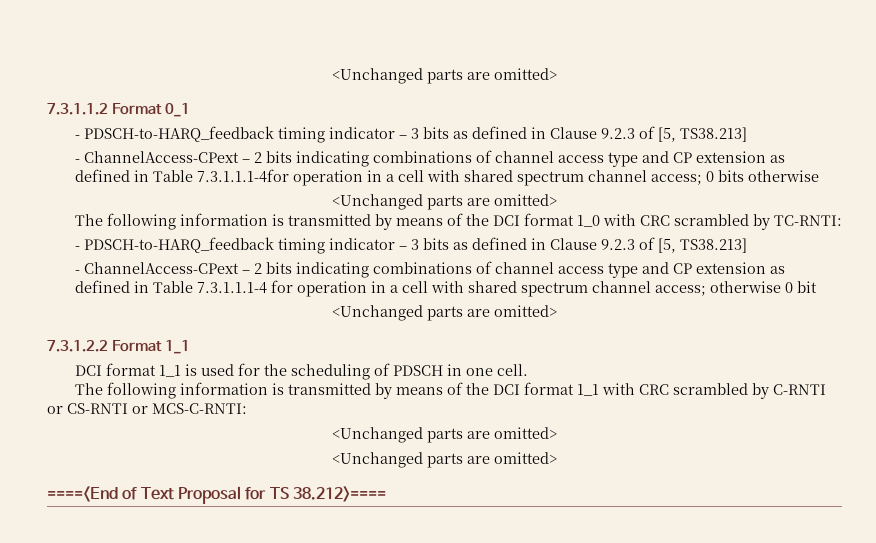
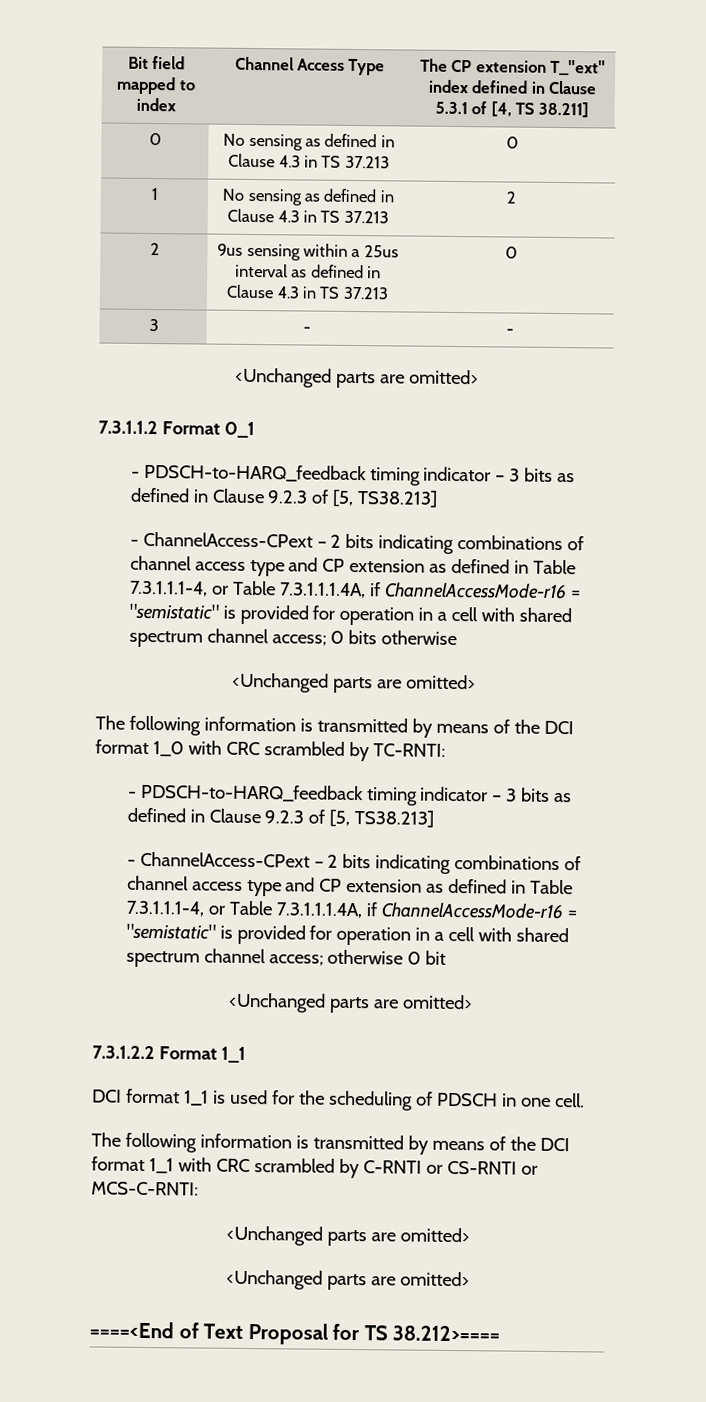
+ Bit field mapped to index | Channel Access Type | The CP extension T_"ext" index defined in Clause 5.3.1 of [4, TS 38.211]
+ 0 | No sensing as defined in Clause 4.3 in TS 37.213 | 0
+ 1 | No sensing as defined in Clause 4.3 in TS 37.213 | 2
+ 2 | 9us sensing within a 25us interval as defined in Clause 4.3 in TS 37.213 | 0
+ 3 | - | -
- - ChannelAccess-CPext – 2 bits indicating combinations of channel access type and CP extension as defined in Table 7.3.1.1.1-4for operation in a cell with shared spectrum channel access; 0 bits otherwise
+ - ChannelAccess-CPext – 2 bits indicating combinations of channel access type and CP extension as defined in Table 7.3.1.1.1-4, or Table 7.3.1.1.1.4A, if ChannelAccessMode-r16 = "semistatic" is provided for operation in a cell with shared spectrum channel access; 0 bits otherwise
- - ChannelAccess-CPext – 2 bits indicating combinations of channel access type and CP extension as defined in Table 7.3.1.1.1-4 for operation in a cell with shared spectrum channel access; otherwise 0 bit
+ - ChannelAccess-CPext – 2 bits indicating combinations of channel access type and CP extension as defined in Table 7.3.1.1.1-4, or Table 7.3.1.1.1.4A, if ChannelAccessMode-r16 = "semistatic" is provided for operation in a cell with shared spectrum channel access; otherwise 0 bit

